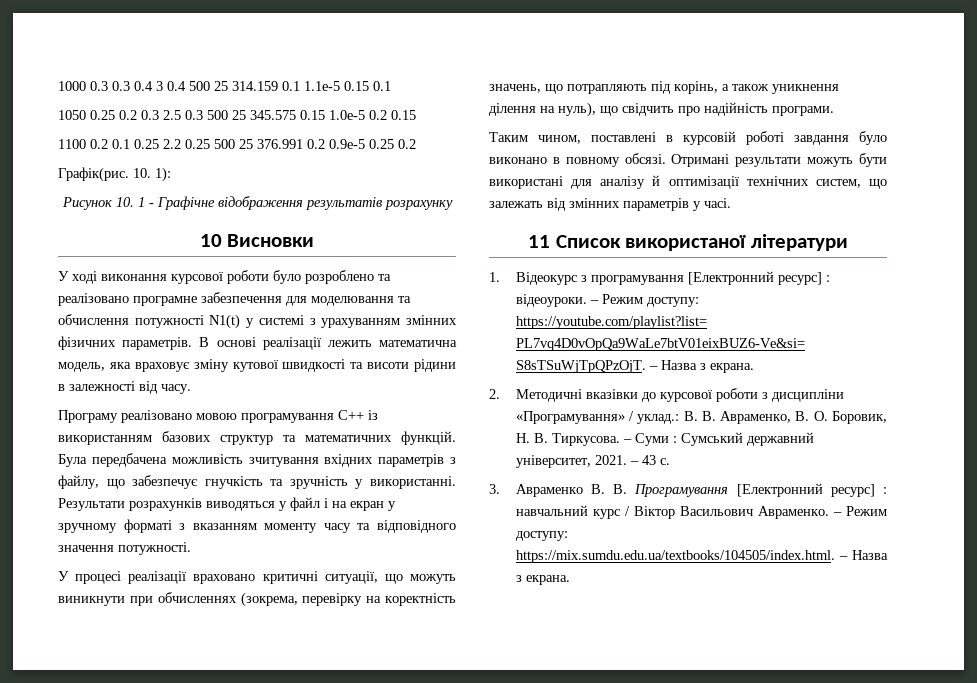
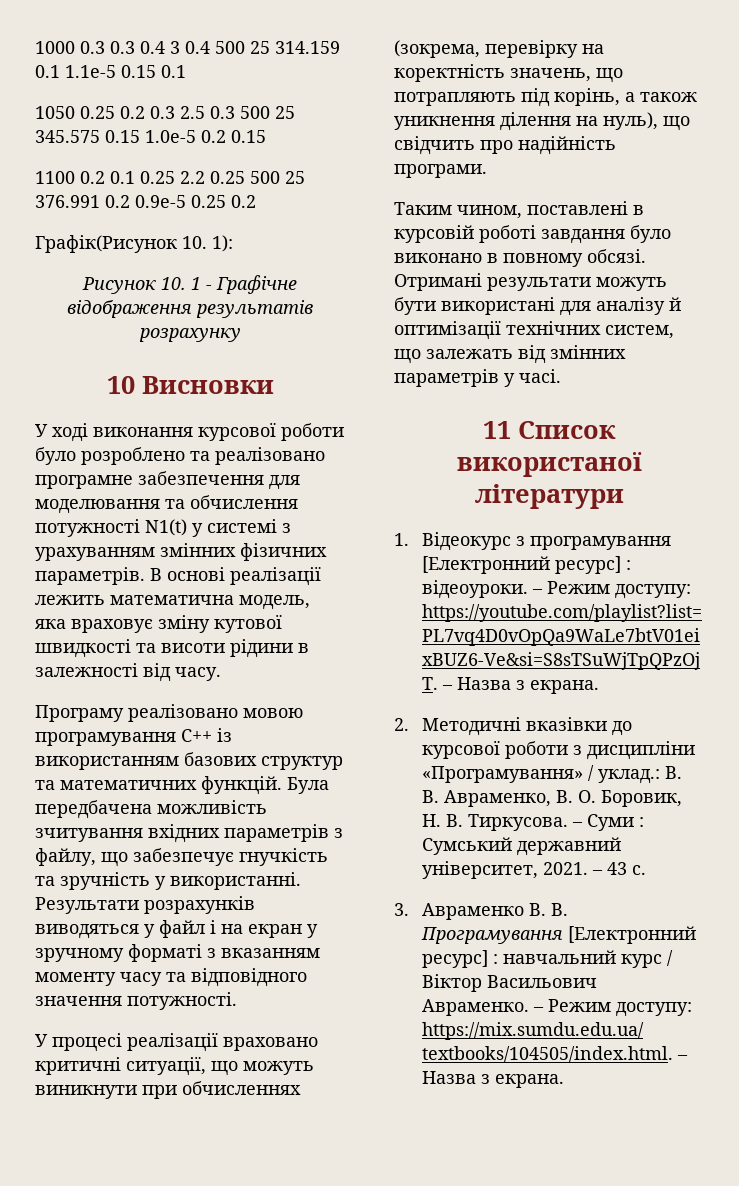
- Графік(рис. 10. 1):
+ Графік(Рисунок 10. 1):

